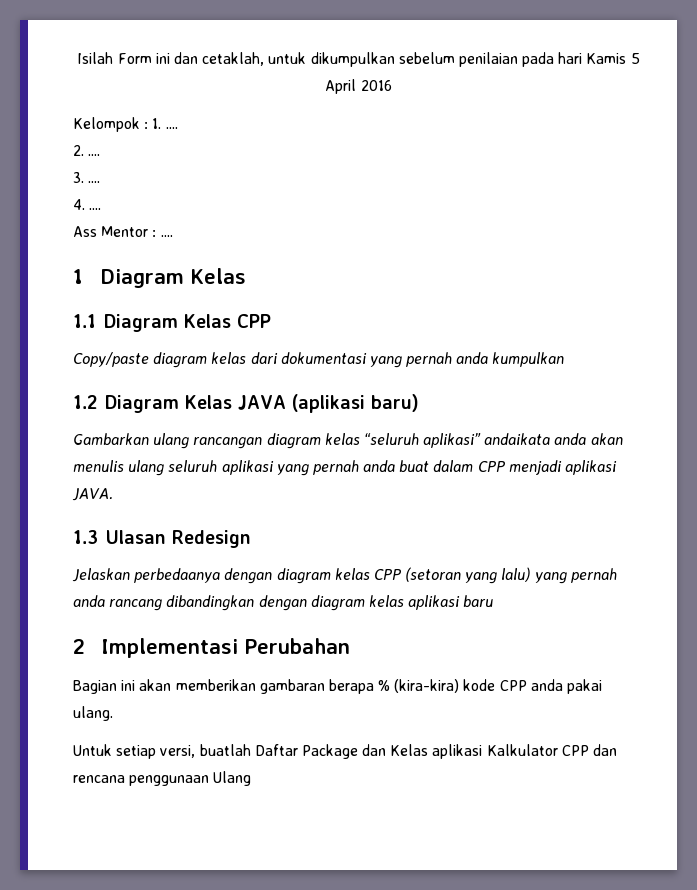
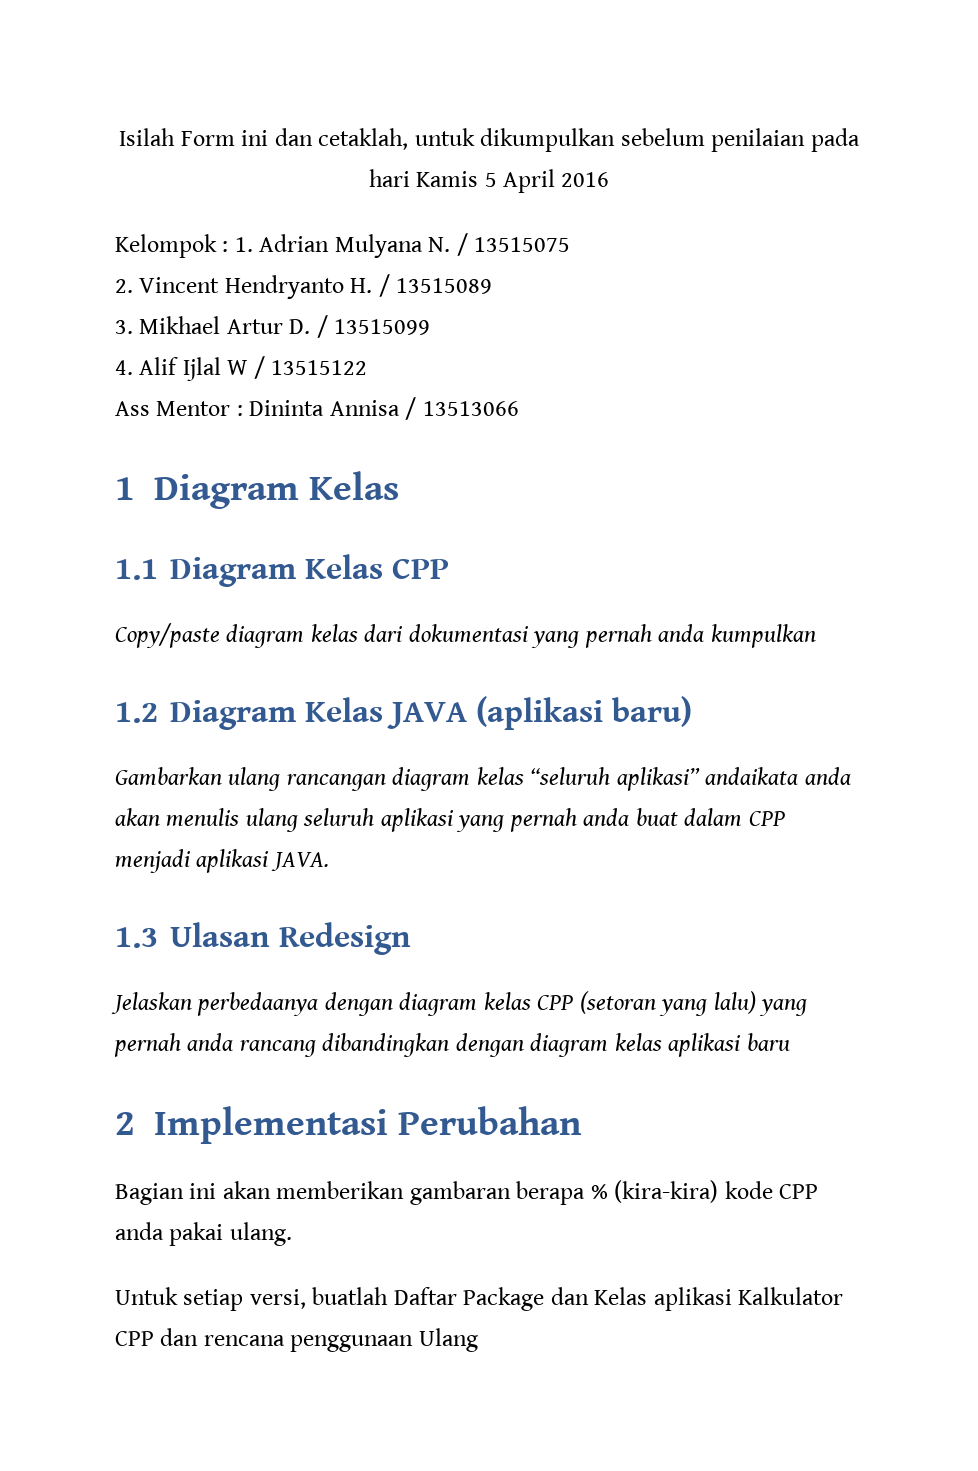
- Kelompok : 1. ....
- 2. ....
- 3. ....
- 4. ....
+ Kelompok : 1. Adrian Mulyana N. / 13515075
+ 2. Vincent Hendryanto H. / 13515089
+ 3. Mikhael Artur D. / 13515099
+ 4. Alif Ijlal W / 13515122
- Ass Mentor : ....
+ Ass Mentor : Dininta Annisa / 13513066

